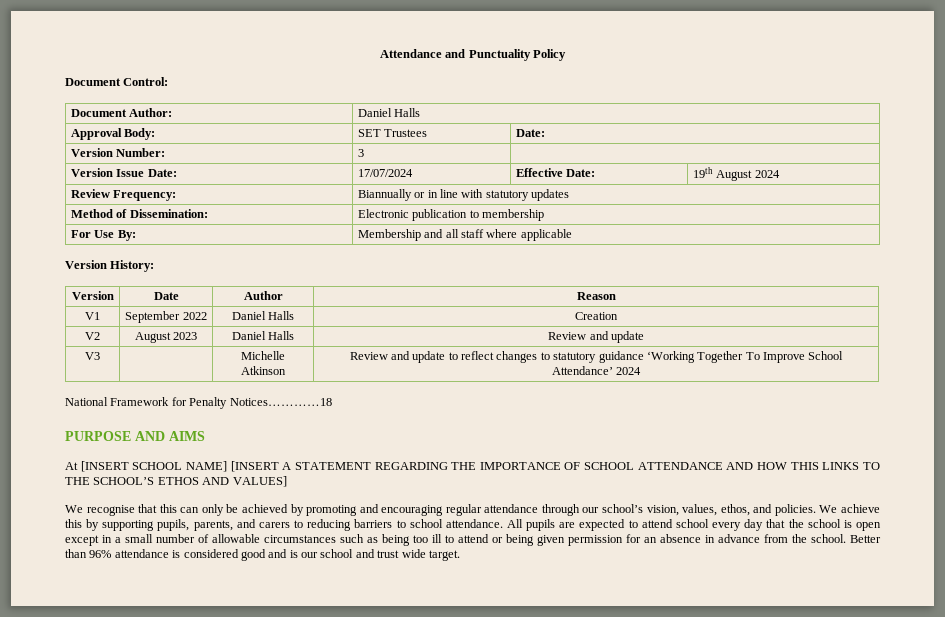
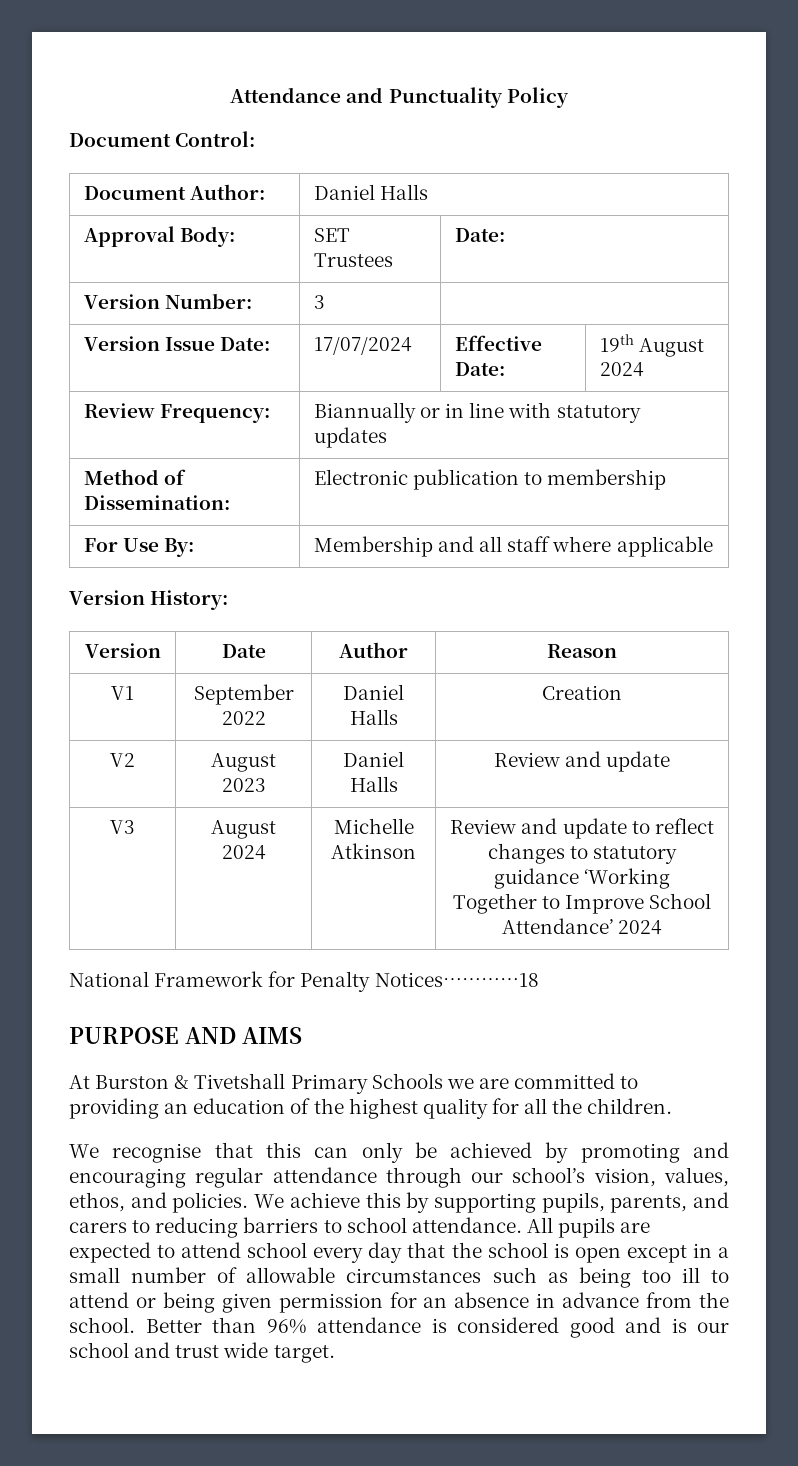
- V3 | | Michelle Atkinson | Review and update to reflect changes to statutory guidance ‘Working Together To Improve School Attendance’ 2024
+ V3 | August 2024 | Michelle Atkinson | Review and update to reflect changes to statutory guidance ‘Working Together to Improve School Attendance’ 2024
- At [INSERT SCHOOL NAME] [INSERT A STATEMENT REGARDING THE IMPORTANCE OF SCHOOL ATTENDANCE AND HOW THIS LINKS TO THE SCHOOL’S ETHOS AND VALUES]
+ At Burston & Tivetshall Primary Schools we are committed to providing an education of the highest quality for all the children.

